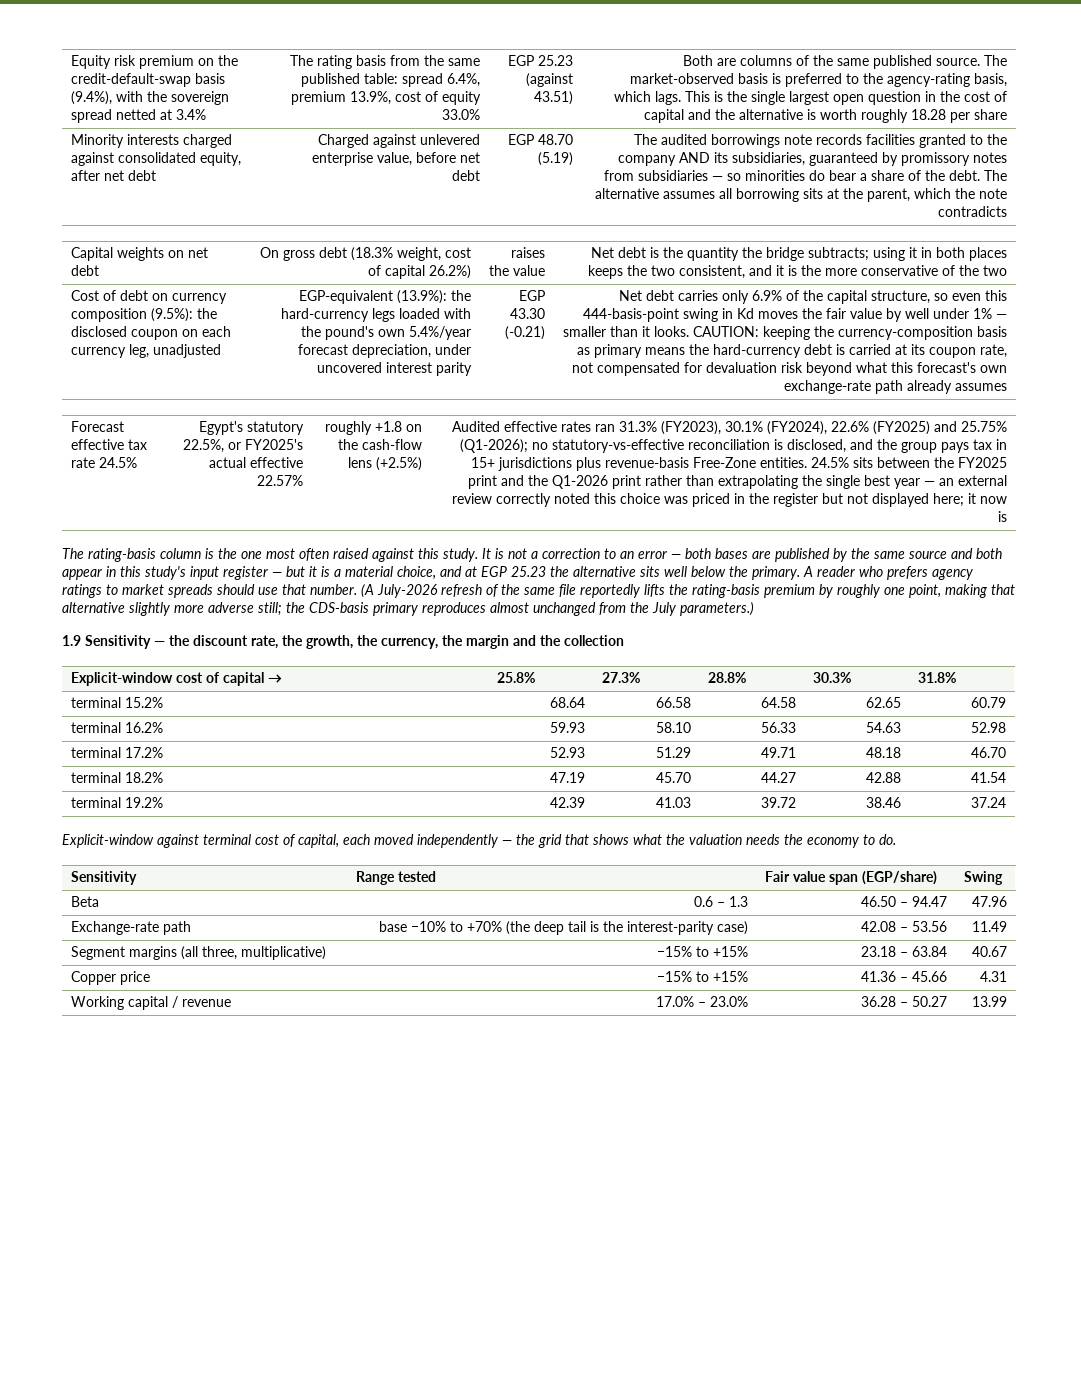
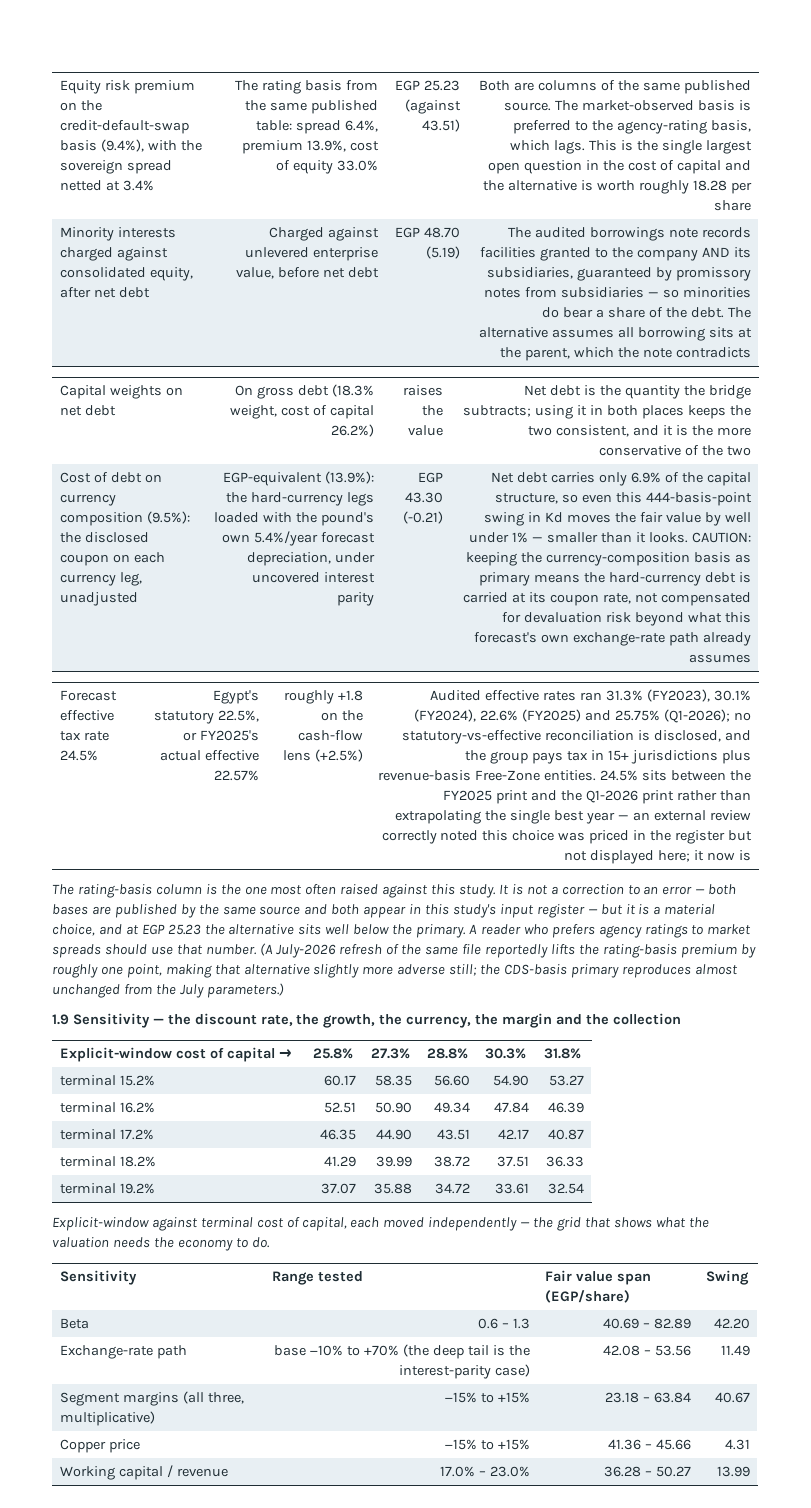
- terminal 15.2% | 68.64 | 66.58 | 64.58 | 62.65 | 60.79
- terminal 16.2% | 59.93 | 58.10 | 56.33 | 54.63 | 52.98
- terminal 17.2% | 52.93 | 51.29 | 49.71 | 48.18 | 46.70
- terminal 18.2% | 47.19 | 45.70 | 44.27 | 42.88 | 41.54
- terminal 19.2% | 42.39 | 41.03 | 39.72 | 38.46 | 37.24
+ terminal 15.2% | 60.17 | 58.35 | 56.60 | 54.90 | 53.27
+ terminal 16.2% | 52.51 | 50.90 | 49.34 | 47.84 | 46.39
+ terminal 17.2% | 46.35 | 44.90 | 43.51 | 42.17 | 40.87
+ terminal 18.2% | 41.29 | 39.99 | 38.72 | 37.51 | 36.33
+ terminal 19.2% | 37.07 | 35.88 | 34.72 | 33.61 | 32.54
- Beta | 0.6 – 1.3 | 46.50 – 94.47 | 47.96
+ Beta | 0.6 – 1.3 | 40.69 – 82.89 | 42.20

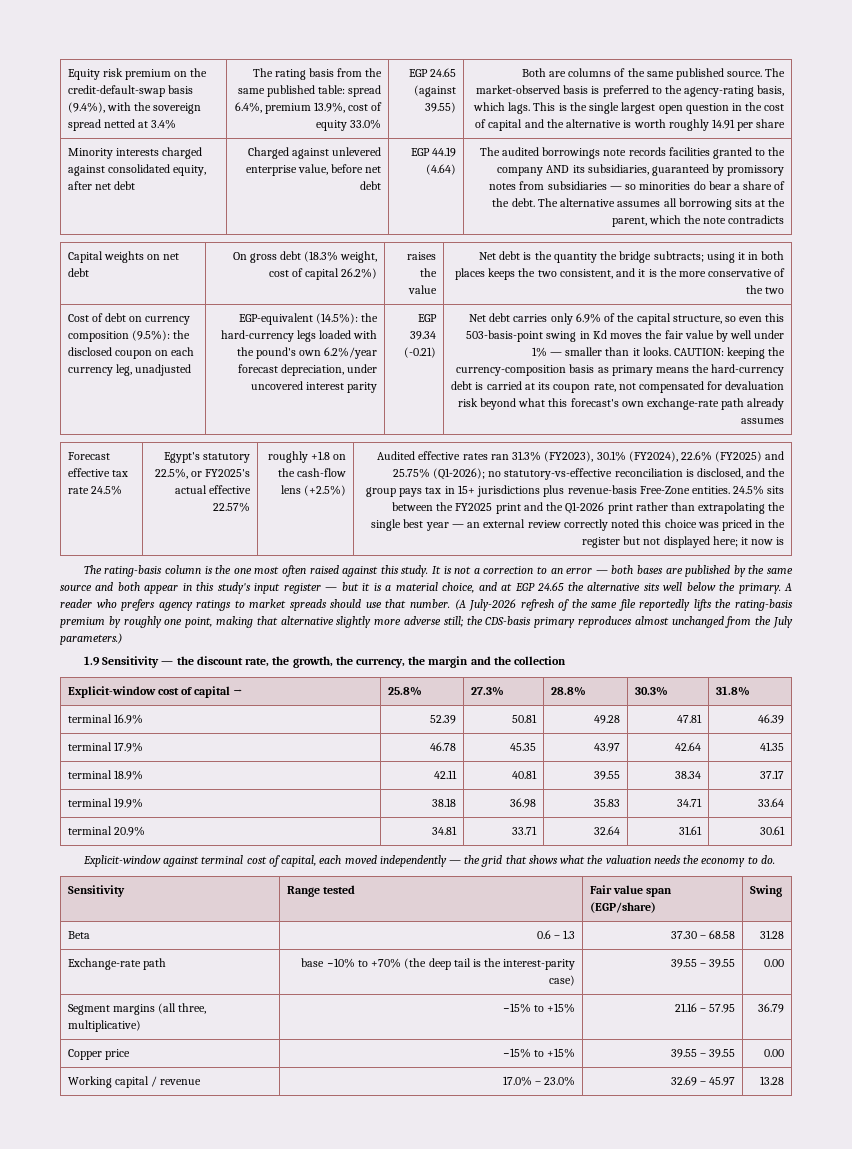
- EGP 25.23 (against 43.51)
+ EGP 24.65 (against 39.55)
- This is the single largest open question in the cost of capital and the alternative is worth roughly 18.28 per share
+ This is the single largest open question in the cost of capital and the alternative is worth roughly 14.91 per share
- EGP 48.70 (5.19)
+ EGP 44.19 (4.64)
- EGP-equivalent (13.9%): the hard-currency legs loaded with the pound's own 5.4%/year forecast depreciation, under uncovered interest parity
+ EGP-equivalent (14.5%): the hard-currency legs loaded with the pound's own 6.2%/year forecast depreciation, under uncovered interest parity
- EGP 43.30 (-0.21)
+ EGP 39.34 (-0.21)
- Net debt carries only 6.9% of the capital structure, so even this 444-basis-point swing in Kd moves the fair value by well under 1% — smaller than it looks.
+ Net debt carries only 6.9% of the capital structure, so even this 503-basis-point swing in Kd moves the fair value by well under 1% — smaller than it looks.
- It is not a correction to an error — both bases are published by the same source and both appear in this study's input register — but it is a material choice, and at EGP 25.23 the alternative sits well below the primary.
+ It is not a correction to an error — both bases are published by the same source and both appear in this study's input register — but it is a material choice, and at EGP 24.65 the alternative sits well below the primary.
- terminal 15.2% | 60.17 | 58.35 | 56.60 | 54.90 | 53.27
- terminal 16.2% | 52.51 | 50.90 | 49.34 | 47.84 | 46.39
- terminal 17.2% | 46.35 | 44.90 | 43.51 | 42.17 | 40.87
- terminal 18.2% | 41.29 | 39.99 | 38.72 | 37.51 | 36.33
- terminal 19.2% | 37.07 | 35.88 | 34.72 | 33.61 | 32.54
+ terminal 16.9% | 52.39 | 50.81 | 49.28 | 47.81 | 46.39
+ terminal 17.9% | 46.78 | 45.35 | 43.97 | 42.64 | 41.35
+ terminal 18.9% | 42.11 | 40.81 | 39.55 | 38.34 | 37.17
+ terminal 19.9% | 38.18 | 36.98 | 35.83 | 34.71 | 33.64
+ terminal 20.9% | 34.81 | 33.71 | 32.64 | 31.61 | 30.61
- Beta | 0.6 – 1.3 | 40.69 – 82.89 | 42.20
+ Beta | 0.6 – 1.3 | 37.30 – 68.58 | 31.28
- Exchange-rate path | base −10% to +70% (the deep tail is the interest-parity case) | 42.08 – 53.56 | 11.49
+ Exchange-rate path | base −10% to +70% (the deep tail is the interest-parity case) | 39.55 – 39.55 | 0.00
- Segment margins (all three, multiplicative) | −15% to +15% | 23.18 – 63.84 | 40.67
+ Segment margins (all three, multiplicative) | −15% to +15% | 21.16 – 57.95 | 36.79
- Copper price | −15% to +15% | 41.36 – 45.66 | 4.31
+ Copper price | −15% to +15% | 39.55 – 39.55 | 0.00
- Working capital / revenue | 17.0% – 23.0% | 36.28 – 50.27 | 13.99
+ Working capital / revenue | 17.0% – 23.0% | 32.69 – 45.97 | 13.28

